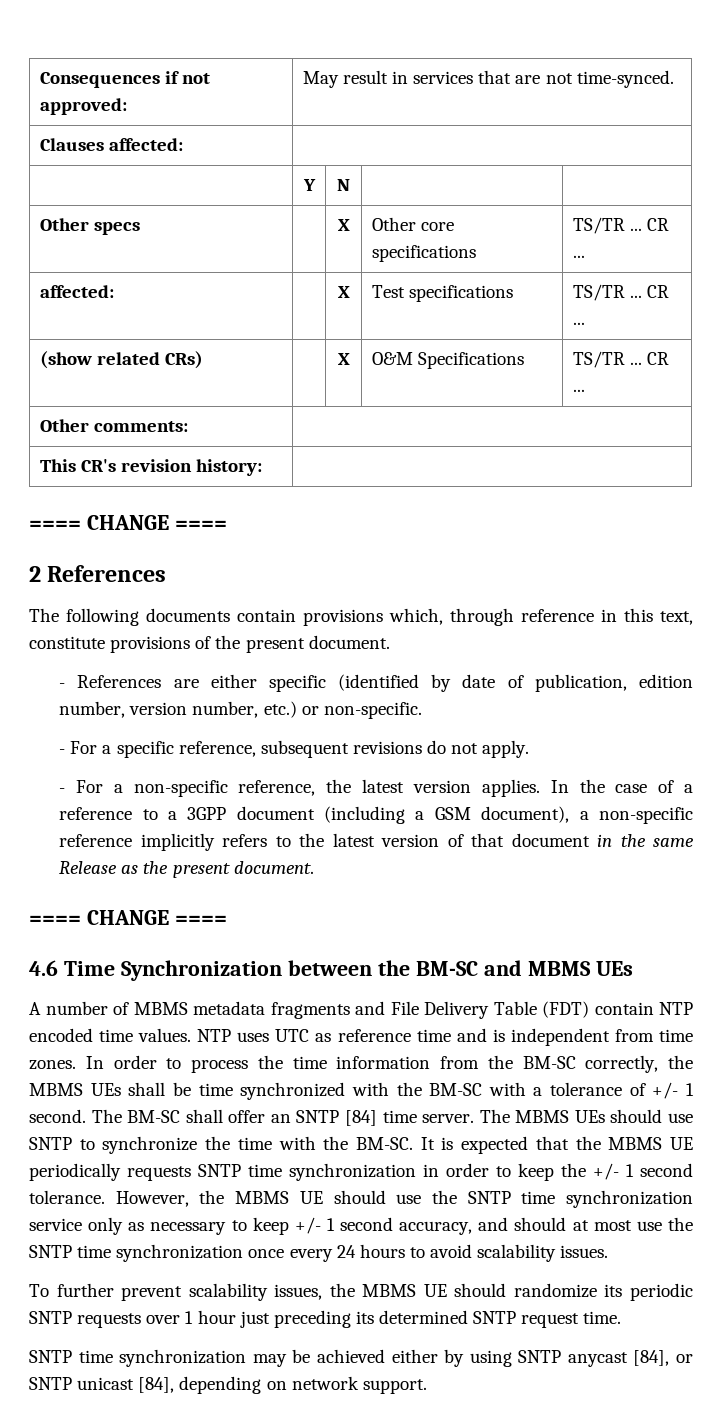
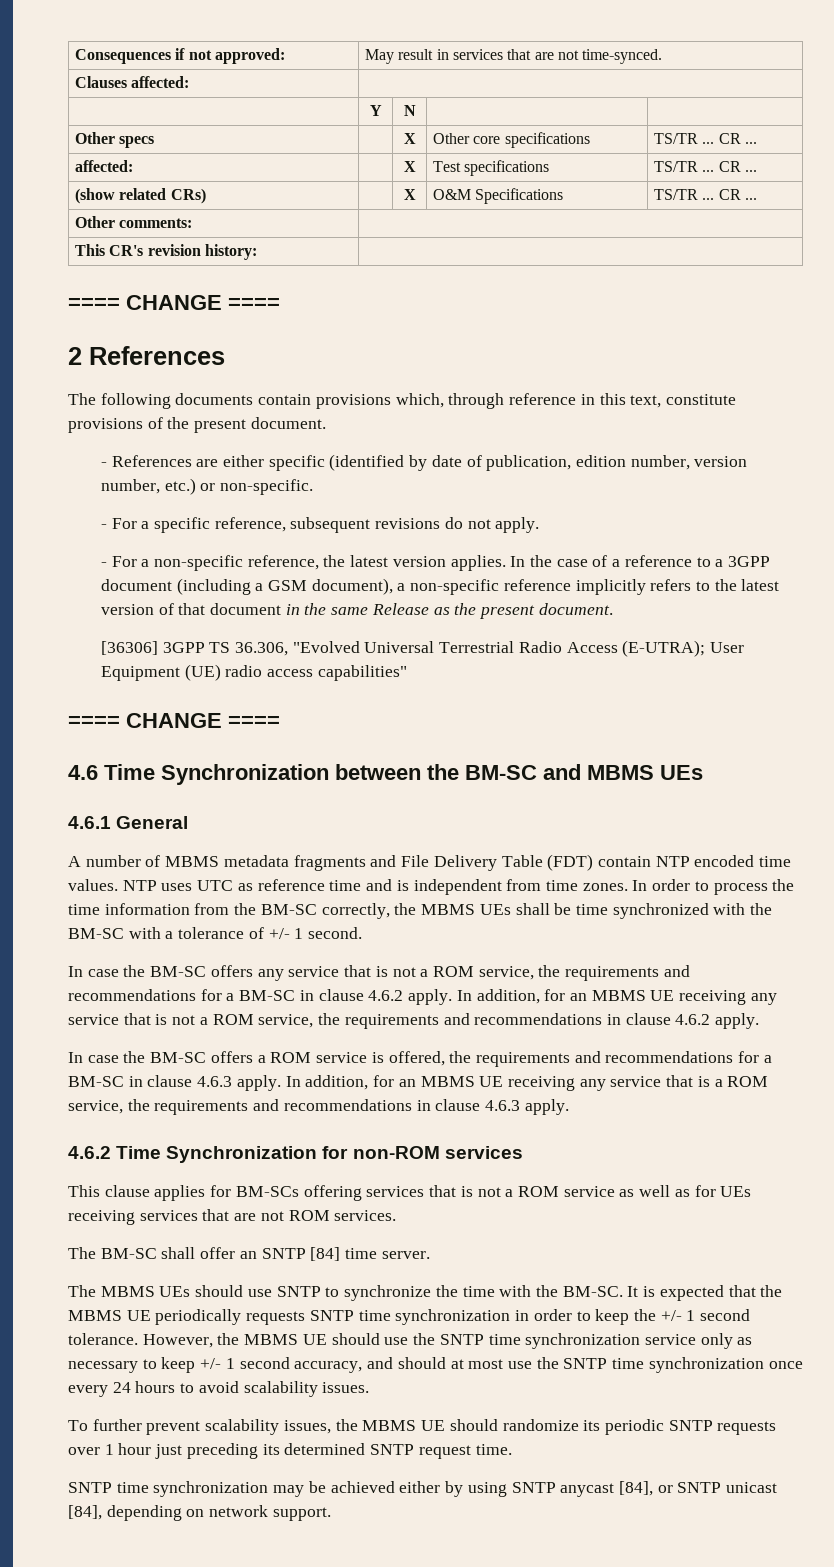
+ [36306] 3GPP TS 36.306, "Evolved Universal Terrestrial Radio Access (E-UTRA); User Equipment (UE) radio access capabilities"
+ 4.6.1 General
- In order to process the time information from the BM-SC correctly, the MBMS UEs shall be time synchronized with the BM-SC with a tolerance of +/- 1 second. The BM-SC shall offer an SNTP [84] time server. The MBMS UEs should use SNTP to synchronize the time with the BM-SC.
+ In order to process the time information from the BM-SC correctly, the MBMS UEs shall be time synchronized with the BM-SC with a tolerance of +/- 1 second.
+ In case the BM-SC offers any service that is not a ROM service, the requirements and recommendations for a BM-SC in clause 4.6.2 apply. In addition, for an MBMS UE receiving any service that is not a ROM service, the requirements and recommendations in clause 4.6.2 apply.
+ In case the BM-SC offers a ROM service is offered, the requirements and recommendations for a BM-SC in clause 4.6.3 apply. In addition, for an MBMS UE receiving any service that is a ROM service, the requirements and recommendations in clause 4.6.3 apply.
+ 4.6.2 Time Synchronization for non-ROM services
+ This clause applies for BM-SCs offering services that is not a ROM service as well as for UEs receiving services that are not ROM services.
+ The BM-SC shall offer an SNTP [84] time server.
+ The MBMS UEs should use SNTP to synchronize the time with the BM-SC.

